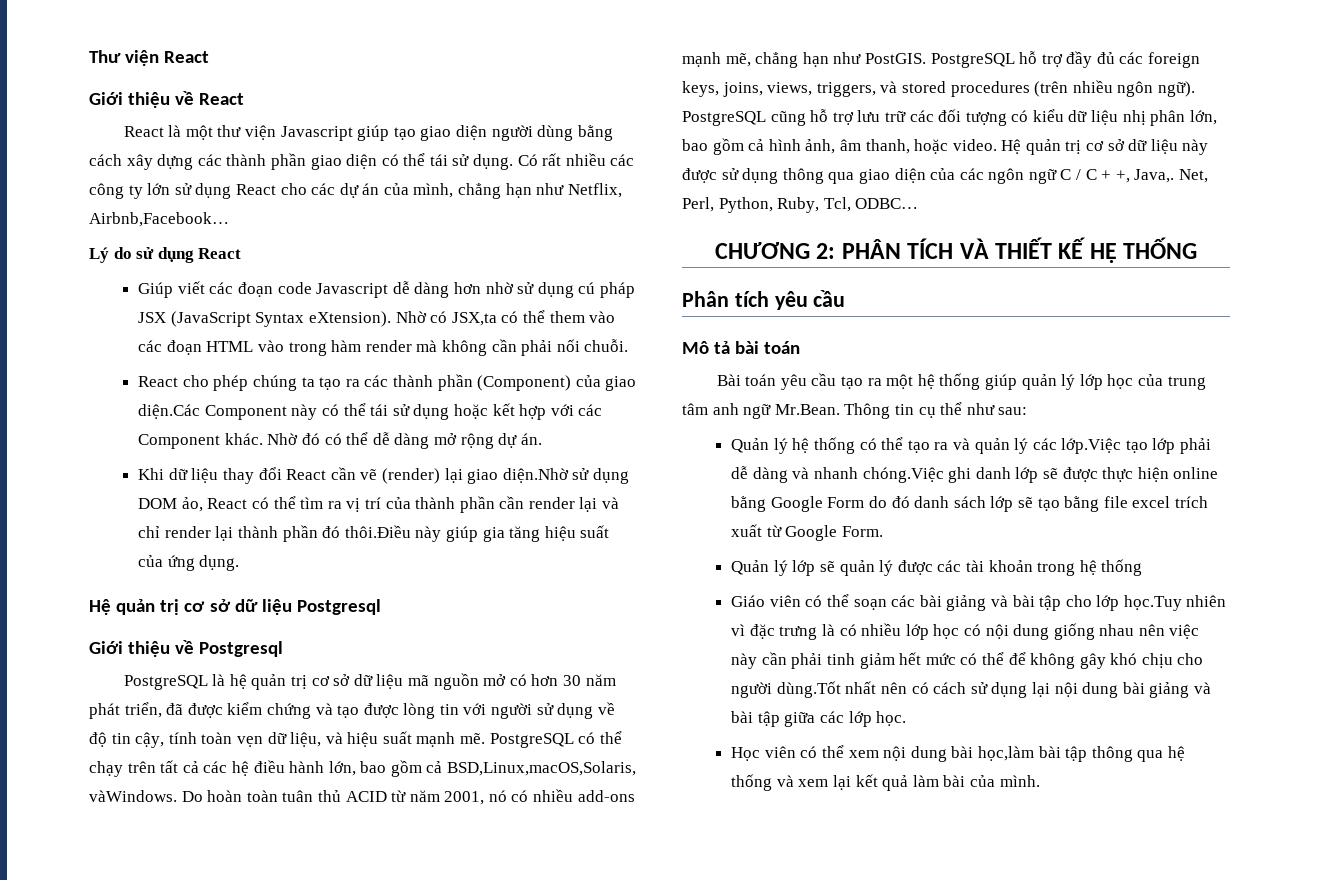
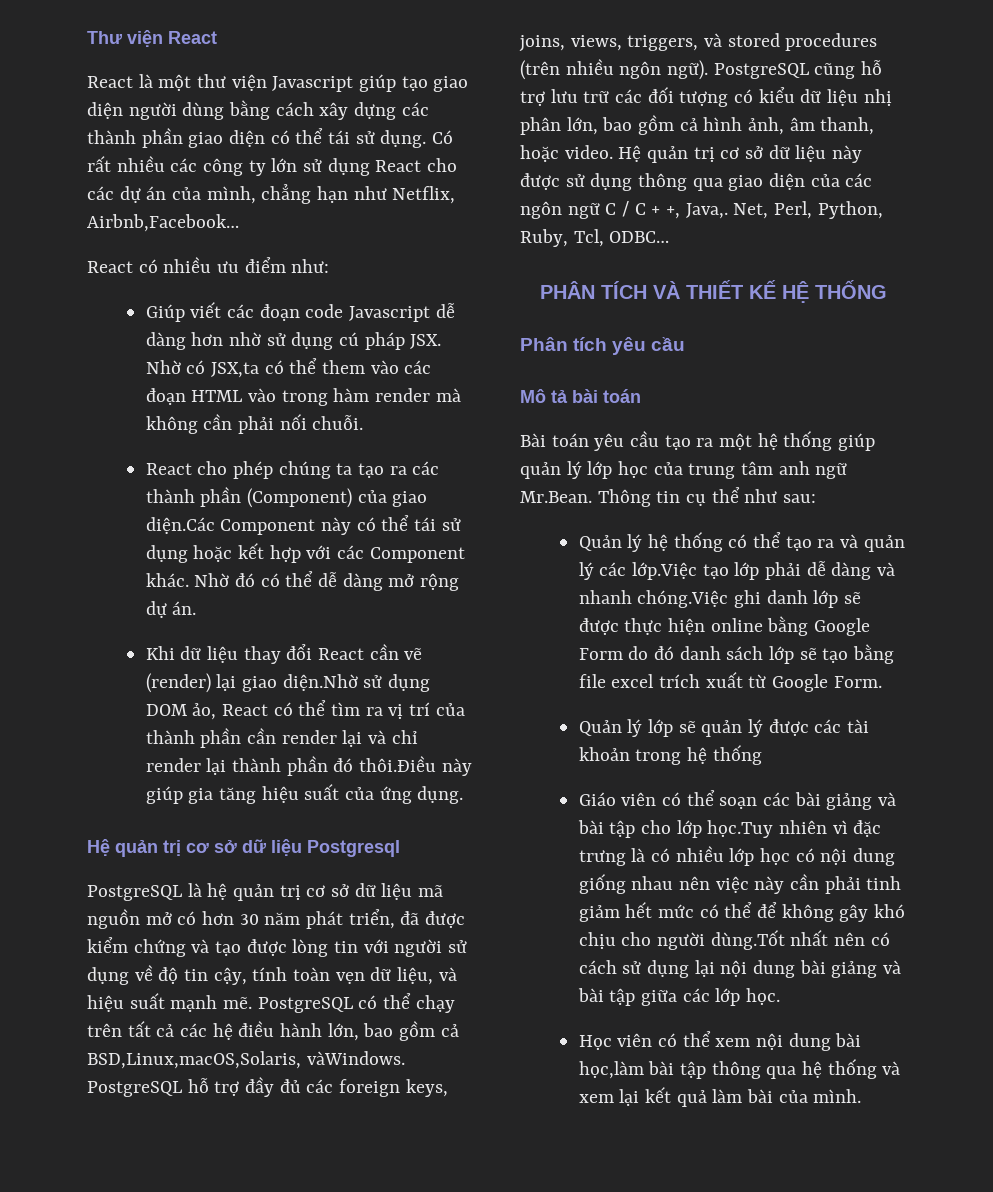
- Giới thiệu về React
- Lý do sử dụng React
+ React có nhiều ưu điểm như:
- Giúp viết các đoạn code Javascript dễ dàng hơn nhờ sử dụng cú pháp JSX (JavaScript Syntax eXtension). Nhờ có JSX,ta có thể them vào các đoạn HTML vào trong hàm render mà không cần phải nối chuỗi.
+ Giúp viết các đoạn code Javascript dễ dàng hơn nhờ sử dụng cú pháp JSX. Nhờ có JSX,ta có thể them vào các đoạn HTML vào trong hàm render mà không cần phải nối chuỗi.
- Giới thiệu về Postgresql
- Do hoàn toàn tuân thủ ACID từ năm 2001, nó có nhiều add-ons mạnh mẽ, chẳng hạn như PostGIS.
- CHƯƠNG 2: PHÂN TÍCH VÀ THIẾT KẾ HỆ THỐNG
+ PHÂN TÍCH VÀ THIẾT KẾ HỆ THỐNG

